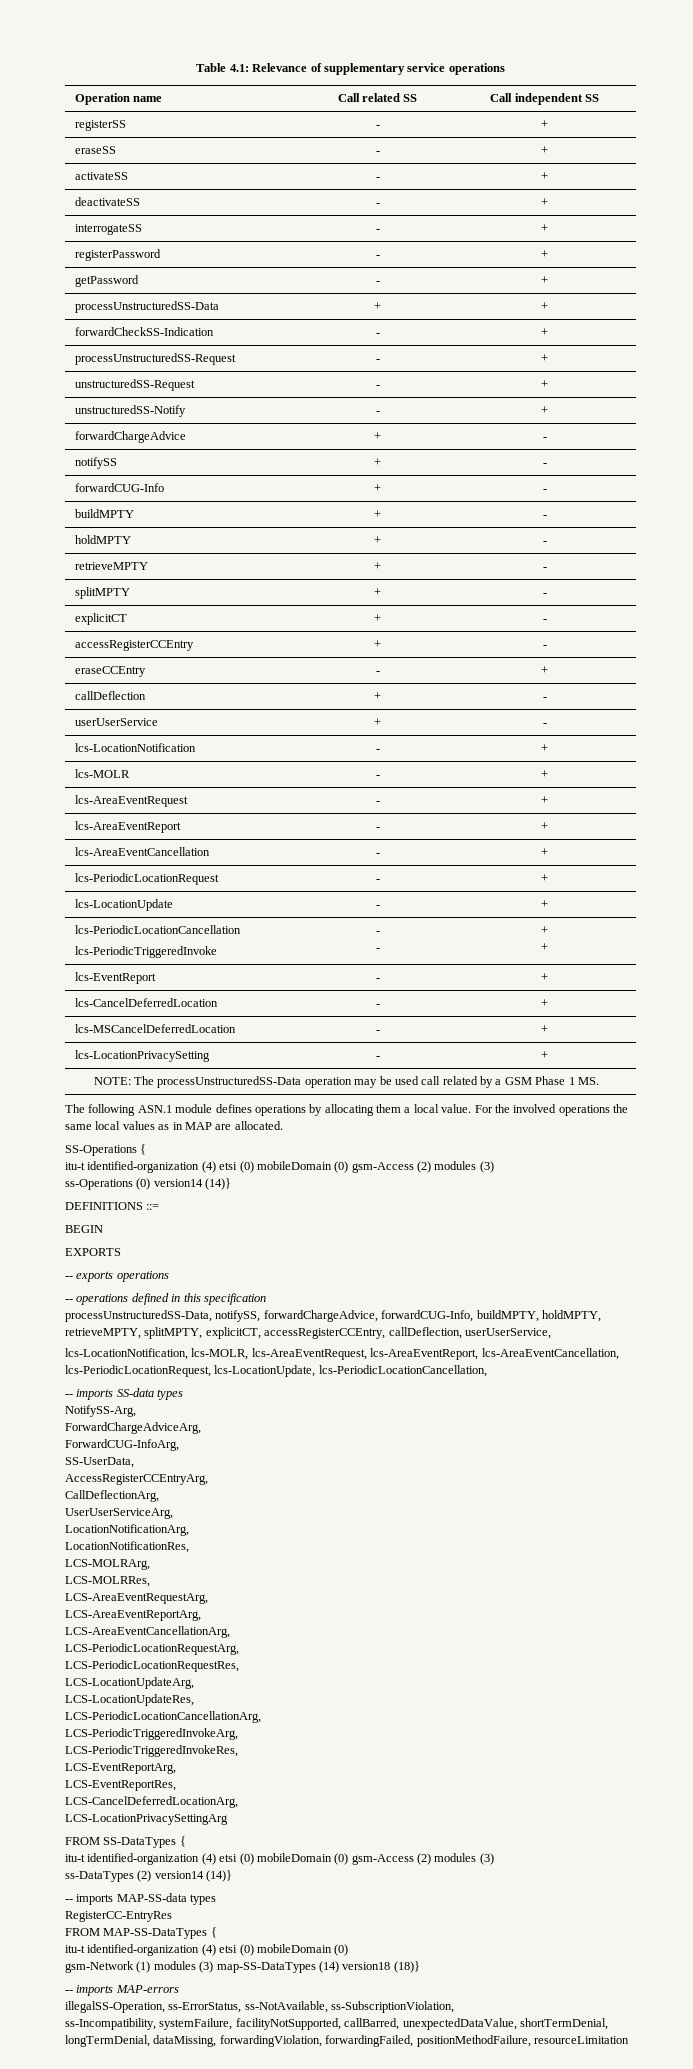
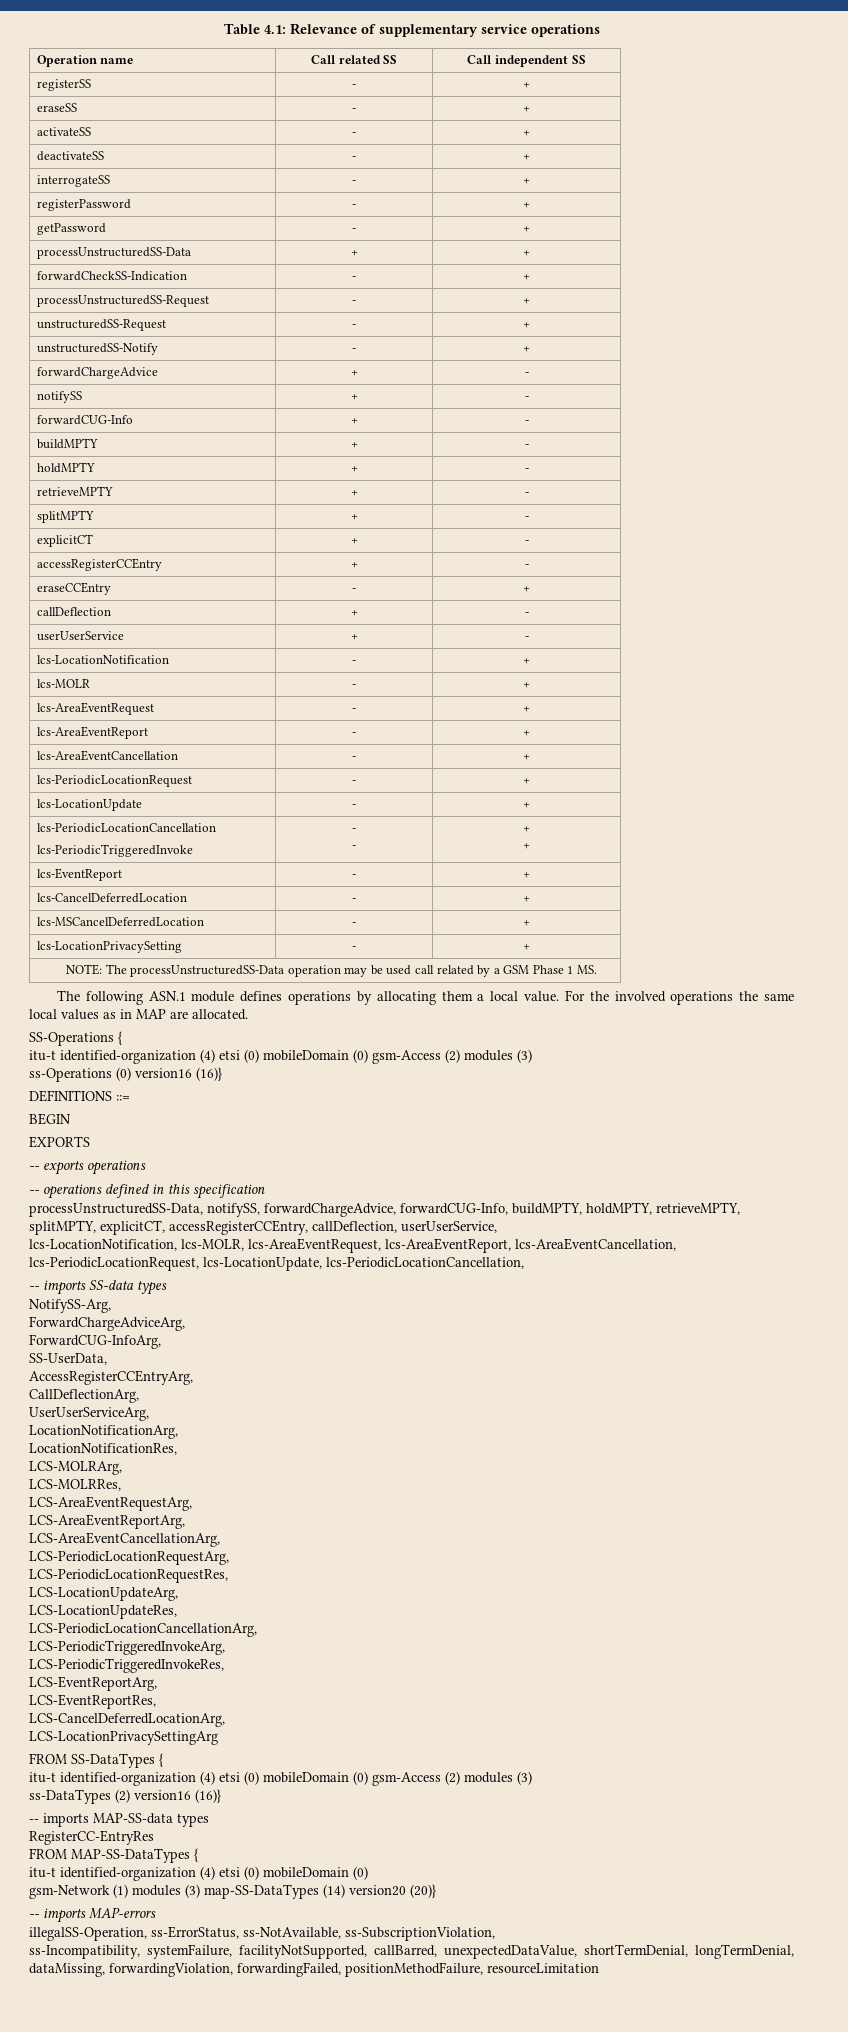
- ss-Operations (0) version14 (14)}
+ ss-Operations (0) version16 (16)}
- ss-DataTypes (2) version14 (14)}
+ ss-DataTypes (2) version16 (16)}
- gsm-Network (1) modules (3) map-SS-DataTypes (14) version18 (18)}
+ gsm-Network (1) modules (3) map-SS-DataTypes (14) version20 (20)}

